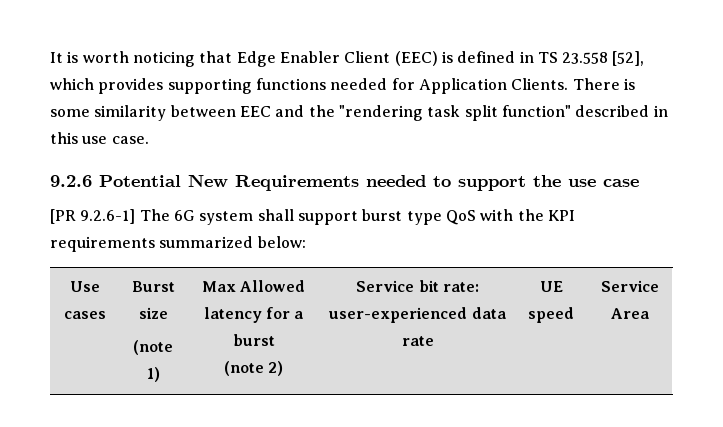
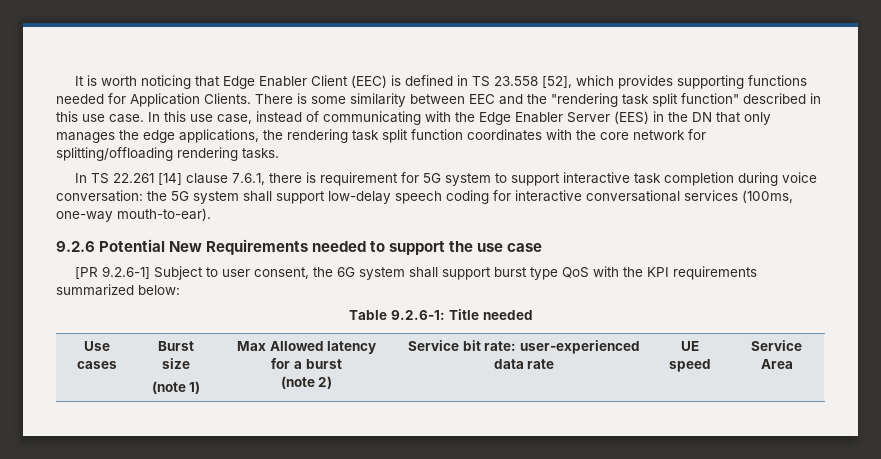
+ In this use case, instead of communicating with the Edge Enabler Server (EES) in the DN that only manages the edge applications, the rendering task split function coordinates with the core network for splitting/offloading rendering tasks.
+ In TS 22.261 [14] clause 7.6.1, there is requirement for 5G system to support interactive task completion during voice conversation: the 5G system shall support low-delay speech coding for interactive conversational services (100ms, one-way mouth-to-ear).
- [PR 9.2.6-1] The 6G system shall support burst type QoS with the KPI requirements summarized below:
+ [PR 9.2.6-1] Subject to user consent, the 6G system shall support burst type QoS with the KPI requirements summarized below:
+ Table 9.2.6-1: Title needed

